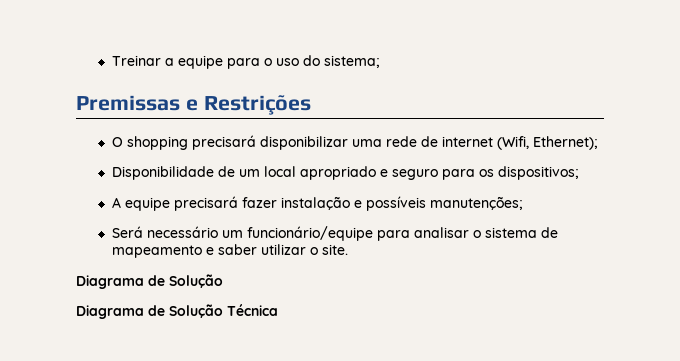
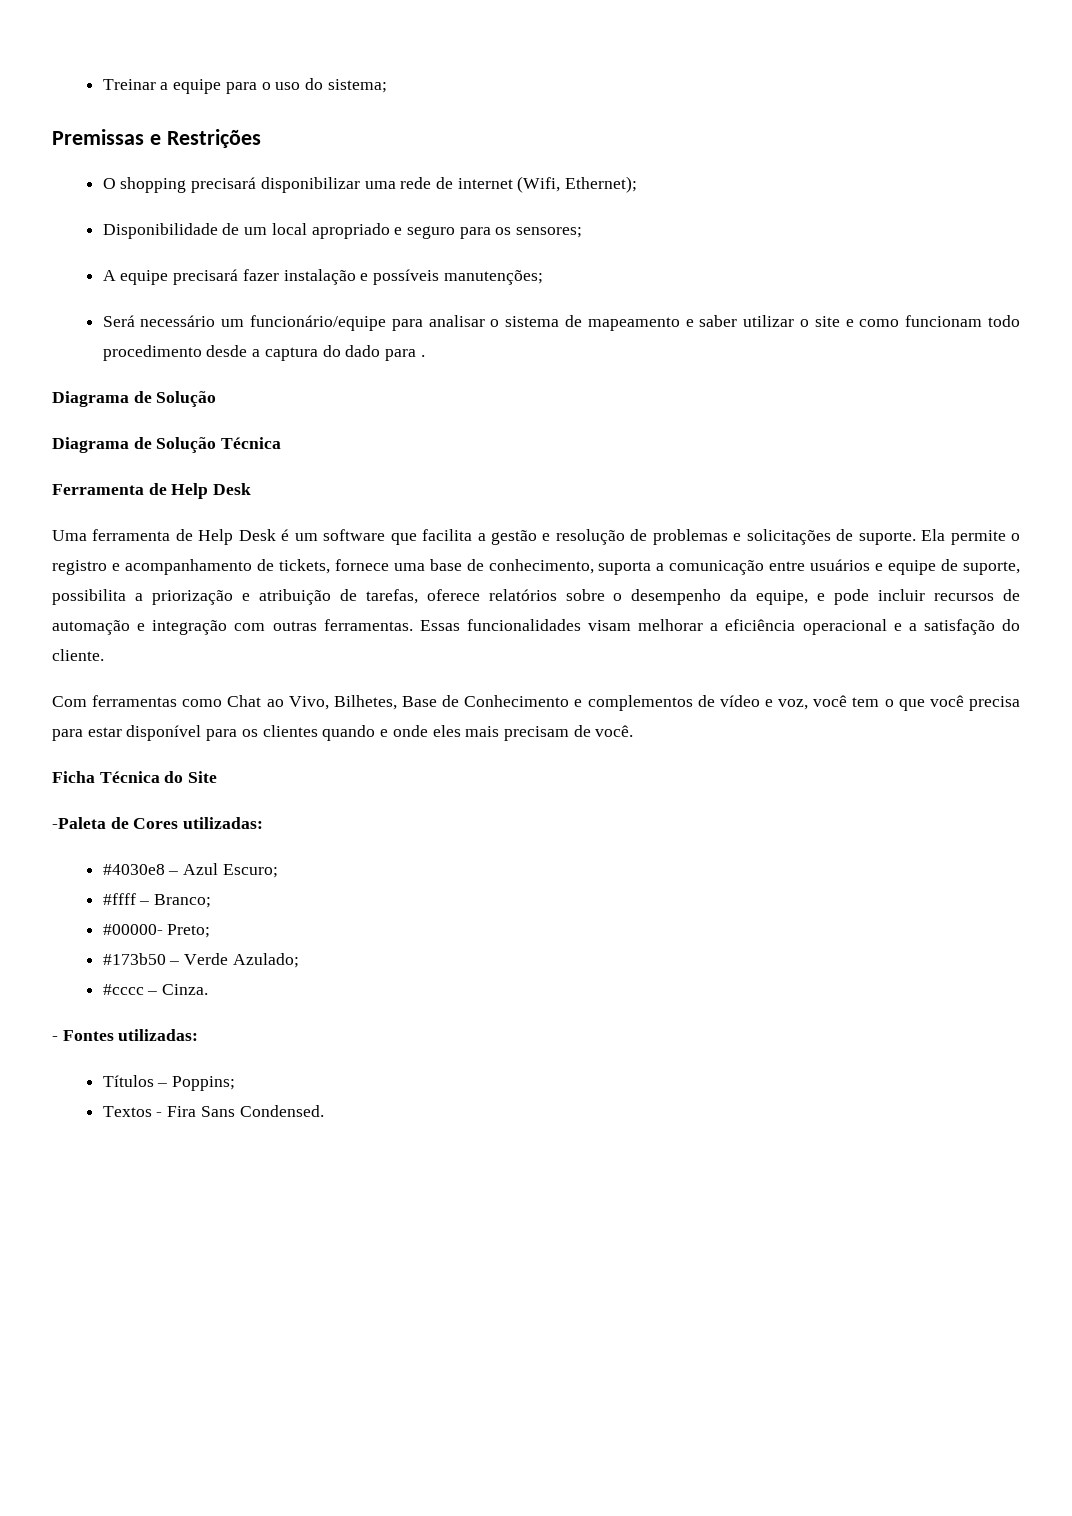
- Disponibilidade de um local apropriado e seguro para os dispositivos;
+ Disponibilidade de um local apropriado e seguro para os sensores;
- Será necessário um funcionário/equipe para analisar o sistema de mapeamento e saber utilizar o site.
+ Será necessário um funcionário/equipe para analisar o sistema de mapeamento e saber utilizar o site e como funcionam todo procedimento desde a captura do dado para .
+ Ferramenta de Help Desk
+ Uma ferramenta de Help Desk é um software que facilita a gestão e resolução de problemas e solicitações de suporte. Ela permite o registro e acompanhamento de tickets, fornece uma base de conhecimento, suporta a comunicação entre usuários e equipe de suporte, possibilita a priorização e atribuição de tarefas, oferece relatórios sobre o desempenho da equipe, e pode incluir recursos de automação e integração com outras ferramentas. Essas funcionalidades visam melhorar a eficiência operacional e a satisfação do cliente.
+ Com ferramentas como Chat ao Vivo, Bilhetes, Base de Conhecimento e complementos de vídeo e voz, você tem o que você precisa para estar disponível para os clientes quando e onde eles mais precisam de você.
+ Ficha Técnica do Site
+ -Paleta de Cores utilizadas:
+ #4030e8 – Azul Escuro;
+ #ffff – Branco;
+ #00000- Preto;
+ #173b50 – Verde Azulado;
+ #cccc – Cinza.
+ - Fontes utilizadas:
+ Títulos – Poppins;
+ Textos - Fira Sans Condensed.

